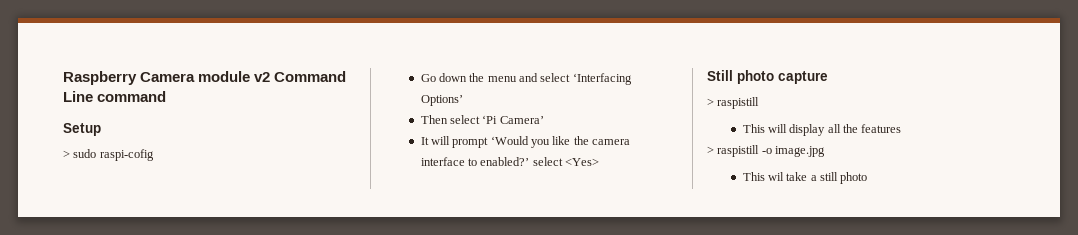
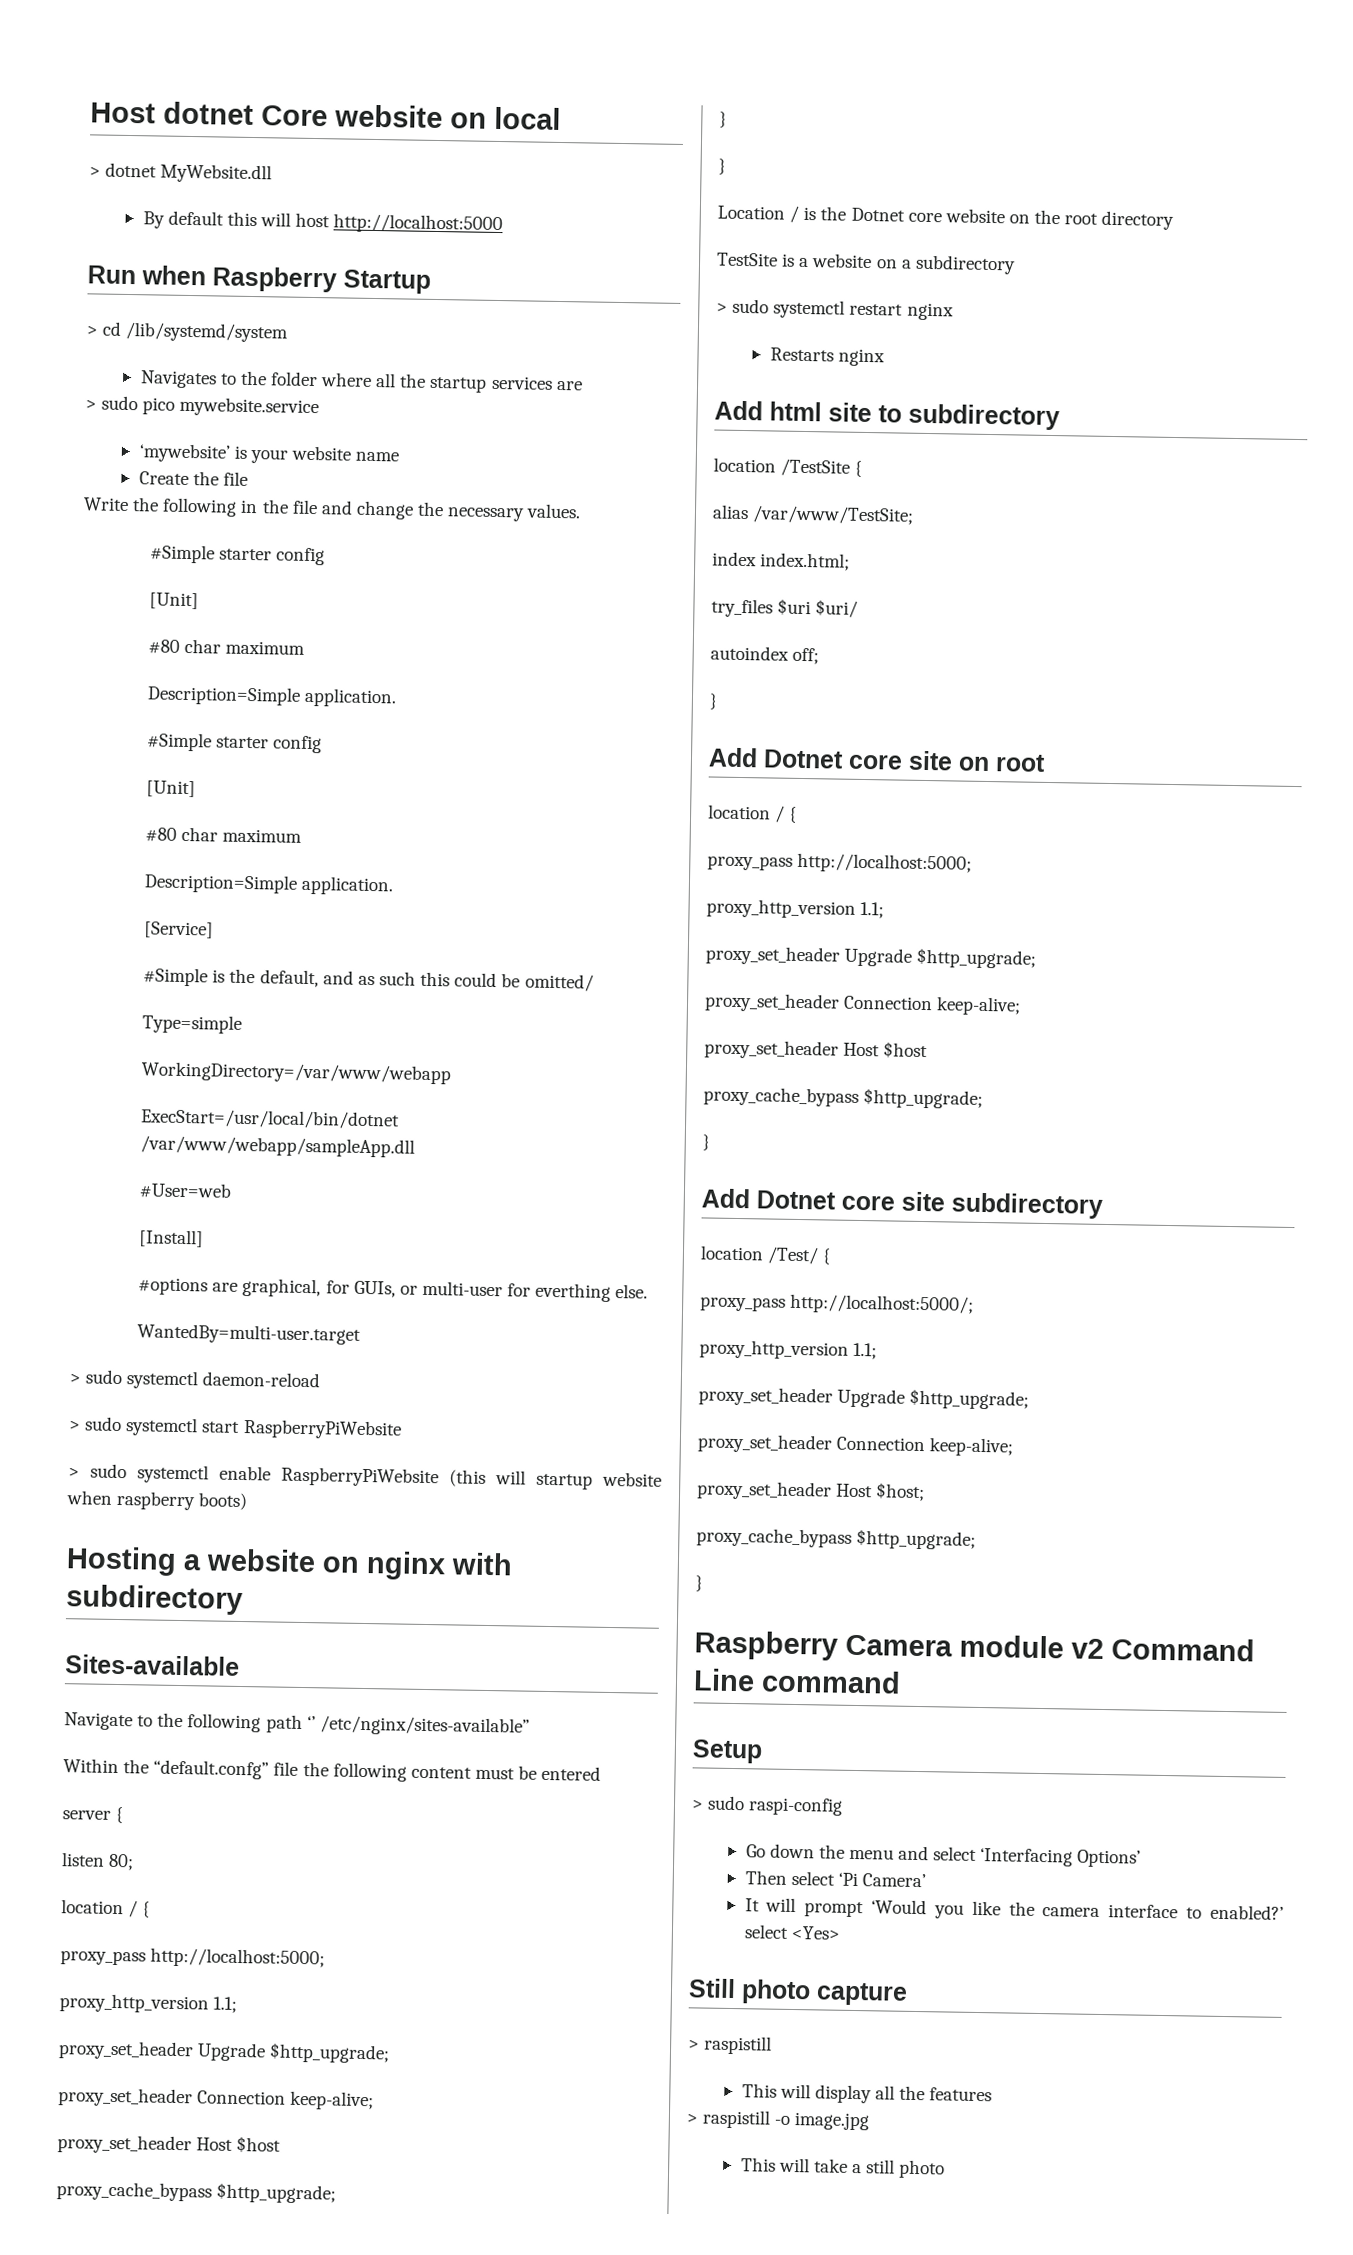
+ Host dotnet Core website on local
+ > dotnet MyWebsite.dll
+ By default this will host http://localhost:5000
+ Run when Raspberry Startup
+ > cd /lib/systemd/system
+ Navigates to the folder where all the startup services are
+ > sudo pico mywebsite.service
+ ‘mywebsite’ is your website name
+ Create the file
+ Write the following in the file and change the necessary values.
+ #Simple starter config
+ [Unit]
+ #80 char maximum
+ Description=Simple application.
+ #Simple starter config
+ [Unit]
+ #80 char maximum
+ Description=Simple application.
+ [Service]
+ #Simple is the default, and as such this could be omitted/
+ Type=simple
+ WorkingDirectory=/var/www/webapp
+ ExecStart=/usr/local/bin/dotnet /var/www/webapp/sampleApp.dll
+ #User=web
+ [Install]
+ #options are graphical, for GUIs, or multi-user for everthing else.
+ WantedBy=multi-user.target
+ > sudo systemctl daemon-reload
+ > sudo systemctl start RaspberryPiWebsite
+ > sudo systemctl enable RaspberryPiWebsite (this will startup website when raspberry boots)
+ Hosting a website on nginx with subdirectory
+ Sites-available
+ Navigate to the following path ‘’ /etc/nginx/sites-available”
+ Within the “default.confg” file the following content must be entered
+ server {
+ listen 80;
+ location / {
+ proxy_pass http://localhost:5000;
+ proxy_http_version 1.1;
+ proxy_set_header Upgrade $http_upgrade;
+ proxy_set_header Connection keep-alive;
+ proxy_set_header Host $host
+ proxy_cache_bypass $http_upgrade;
+ }
+ }
+ Location / is the Dotnet core website on the root directory
+ TestSite is a website on a subdirectory
+ > sudo systemctl restart nginx
+ Restarts nginx
+ Add html site to subdirectory
+ location /TestSite {
+ alias /var/www/TestSite;
+ index index.html;
+ try_files $uri $uri/
+ autoindex off;
+ }
+ Add Dotnet core site on root
+ location / {
+ proxy_pass http://localhost:5000;
+ proxy_http_version 1.1;
+ proxy_set_header Upgrade $http_upgrade;
+ proxy_set_header Connection keep-alive;
+ proxy_set_header Host $host
+ proxy_cache_bypass $http_upgrade;
+ }
+ Add Dotnet core site subdirectory
+ location /Test/ {
+ proxy_pass http://localhost:5000/;
+ proxy_http_version 1.1;
+ proxy_set_header Upgrade $http_upgrade;
+ proxy_set_header Connection keep-alive;
+ proxy_set_header Host $host;
+ proxy_cache_bypass $http_upgrade;
+ }
- > sudo raspi-cofig
+ > sudo raspi-config
- This wil take a still photo
+ This will take a still photo

